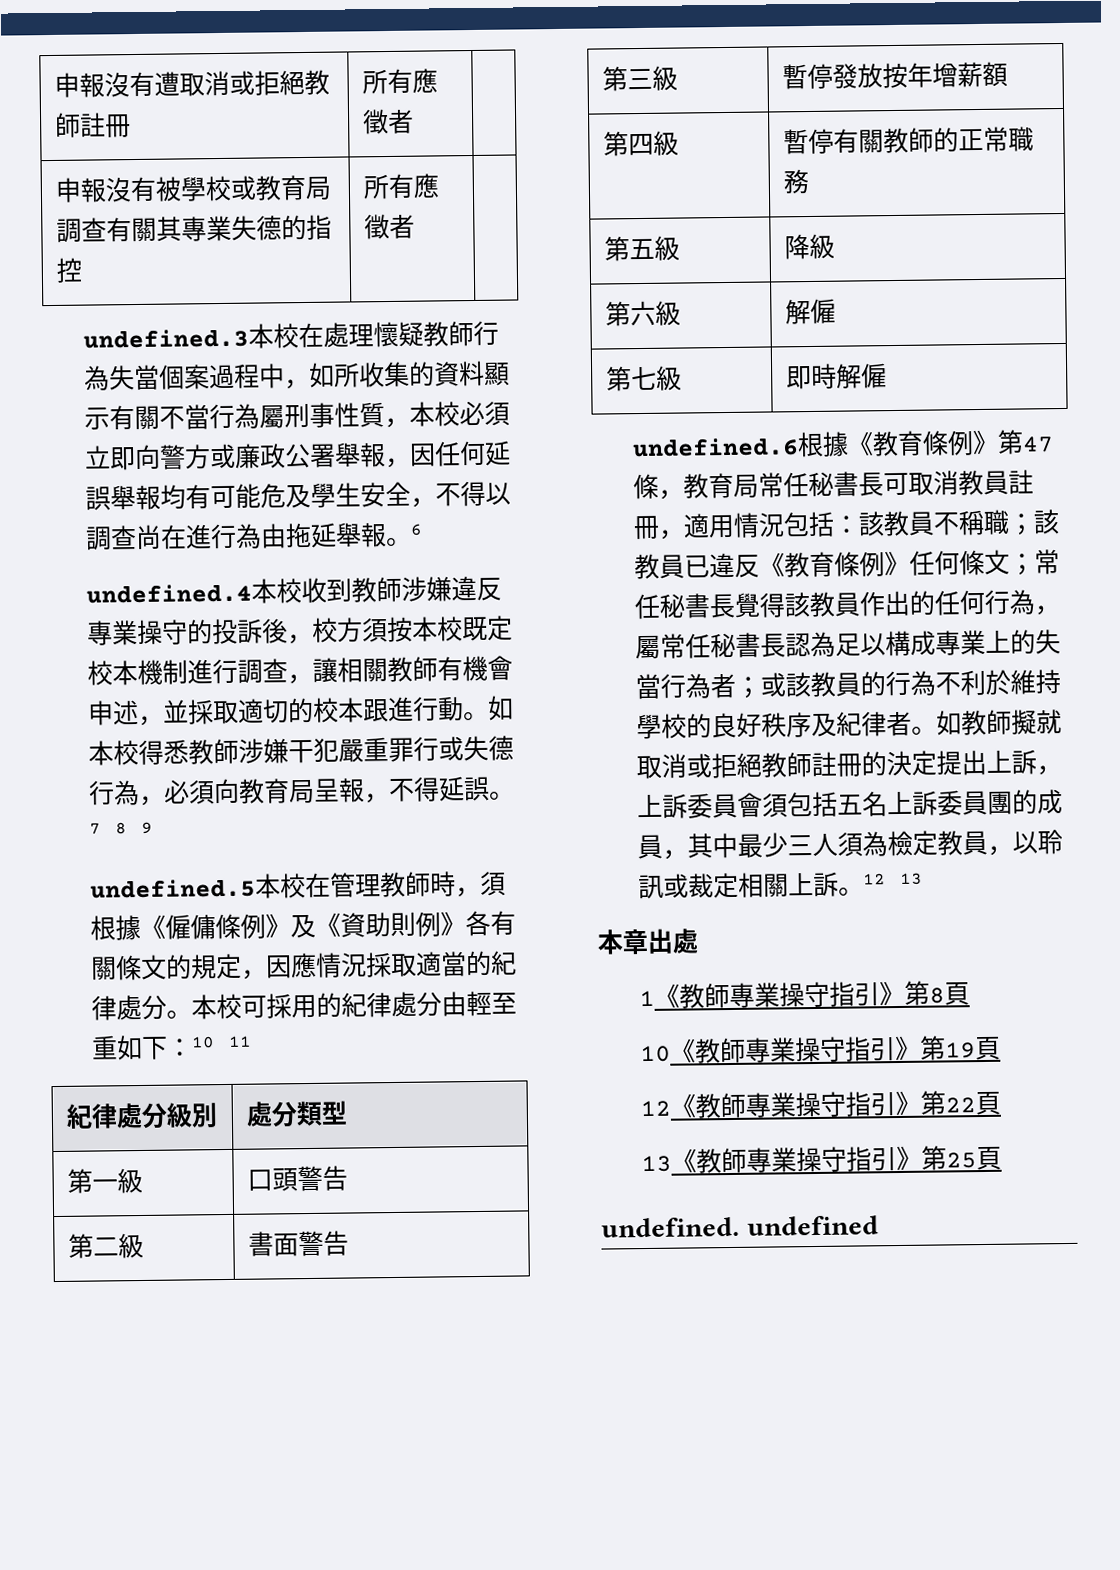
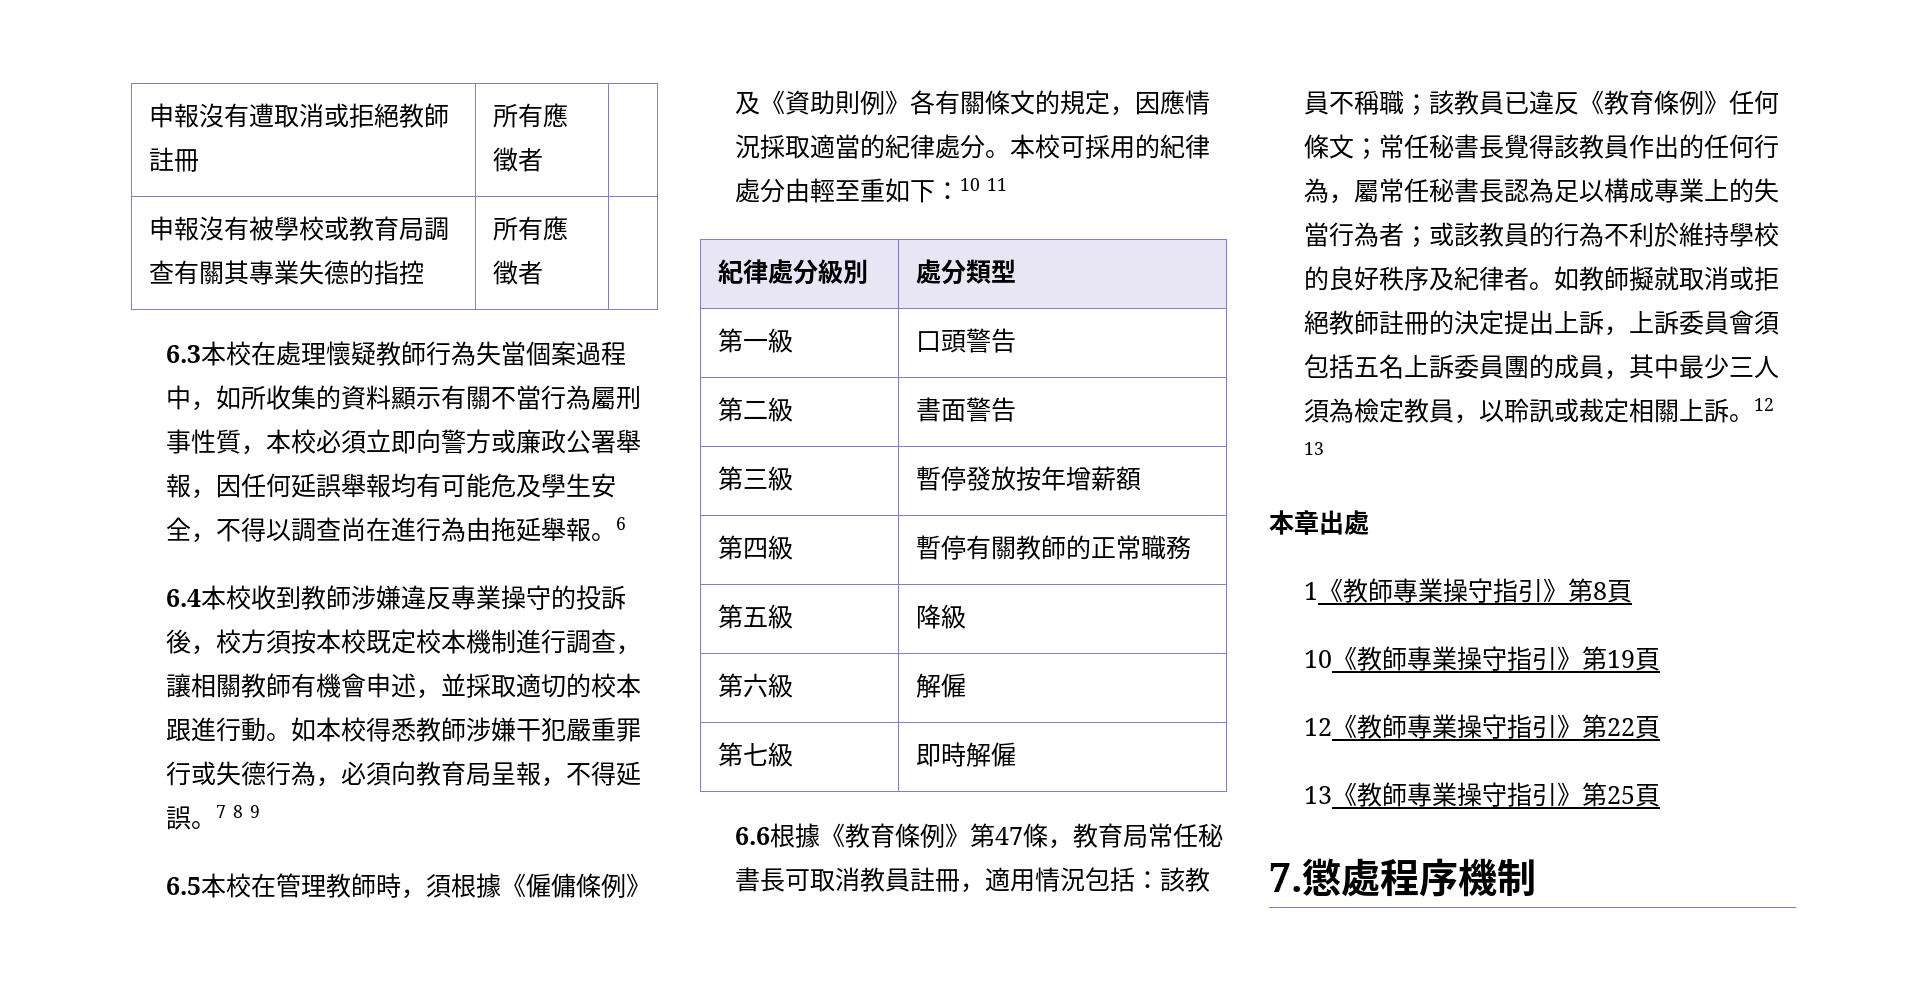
- undefined.3本校在處理懷疑教師行為失當個案過程中，如所收集的資料顯示有關不當行為屬刑事性質，本校必須立即向警方或廉政公署舉報，因任何延誤舉報均有可能危及學生安全，不得以調查尚在進行為由拖延舉報。
+ 6.3本校在處理懷疑教師行為失當個案過程中，如所收集的資料顯示有關不當行為屬刑事性質，本校必須立即向警方或廉政公署舉報，因任何延誤舉報均有可能危及學生安全，不得以調查尚在進行為由拖延舉報。
- undefined.4本校收到教師涉嫌違反專業操守的投訴後，校方須按本校既定校本機制進行調查，讓相關教師有機會申述，並採取適切的校本跟進行動。
+ 6.4本校收到教師涉嫌違反專業操守的投訴後，校方須按本校既定校本機制進行調查，讓相關教師有機會申述，並採取適切的校本跟進行動。
- undefined.5本校在管理教師時，須根據《僱傭條例》及《資助則例》各有關條文的規定，因應情況採取適當的紀律處分。
+ 6.5本校在管理教師時，須根據《僱傭條例》及《資助則例》各有關條文的規定，因應情況採取適當的紀律處分。
- undefined.6根據《教育條例》第47條，教育局常任秘書長可取消教員註冊，適用情況包括：
+ 6.6根據《教育條例》第47條，教育局常任秘書長可取消教員註冊，適用情況包括：
- undefined. undefined
+ 7.懲處程序機制

